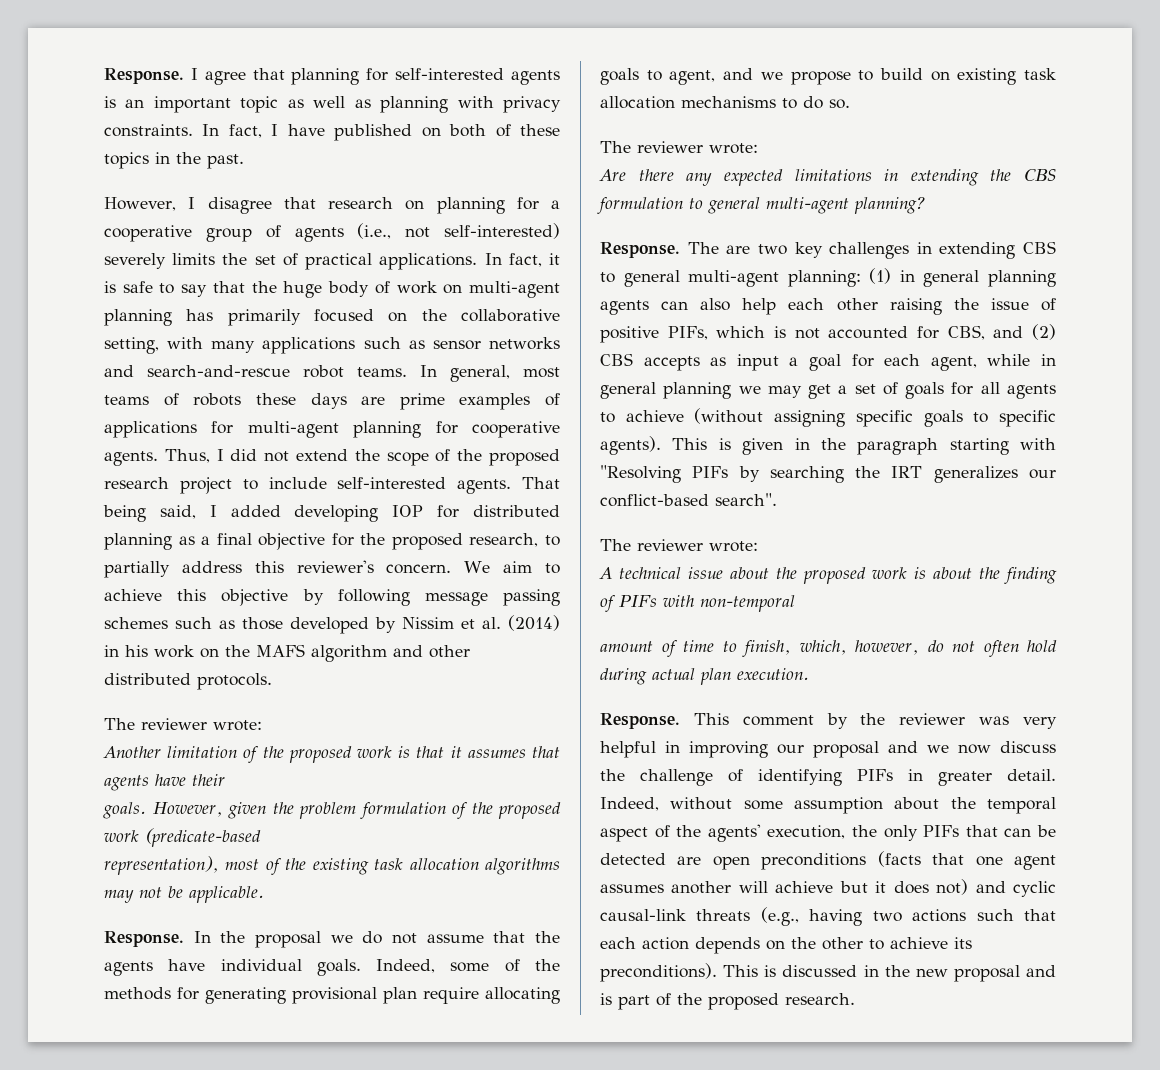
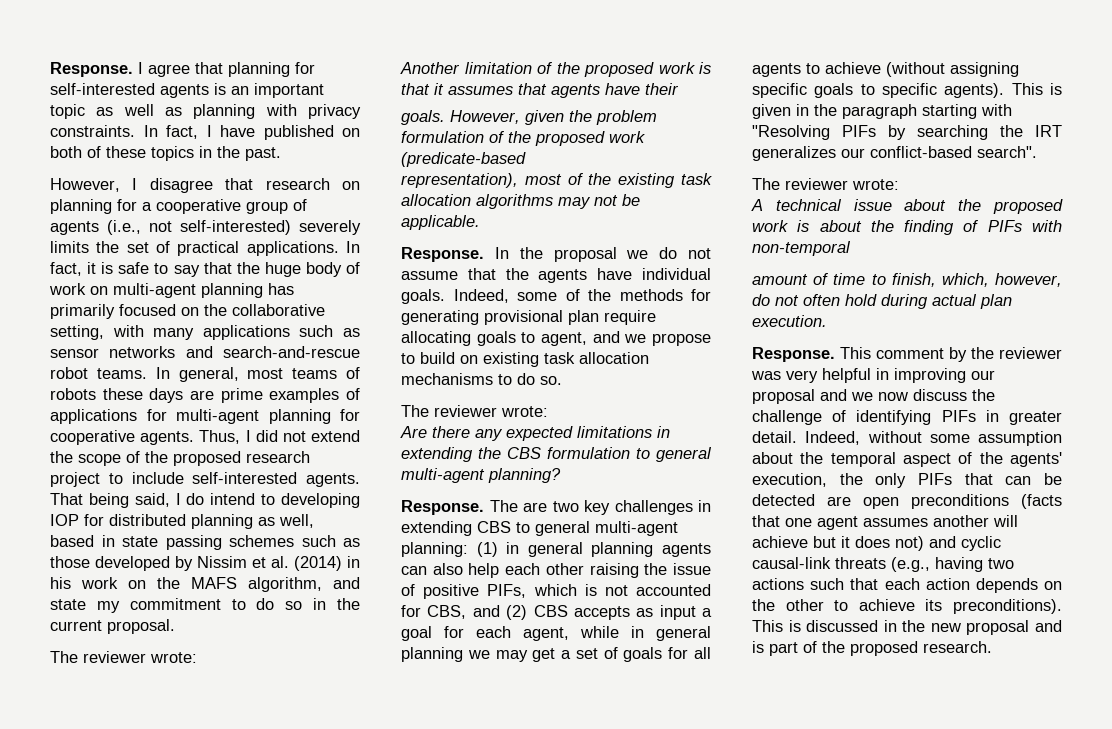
- That being said, I added developing IOP for distributed planning as a final objective for the proposed research, to partially address this reviewer's concern. We aim to achieve this objective by following message passing schemes such as those developed by Nissim et al. (2014) in his work on the MAFS algorithm and other distributed protocols.
+ That being said, I do intend to developing IOP for distributed planning as well, based in state passing schemes such as those developed by Nissim et al. (2014) in his work on the MAFS algorithm, and state my commitment to do so in the current proposal.

